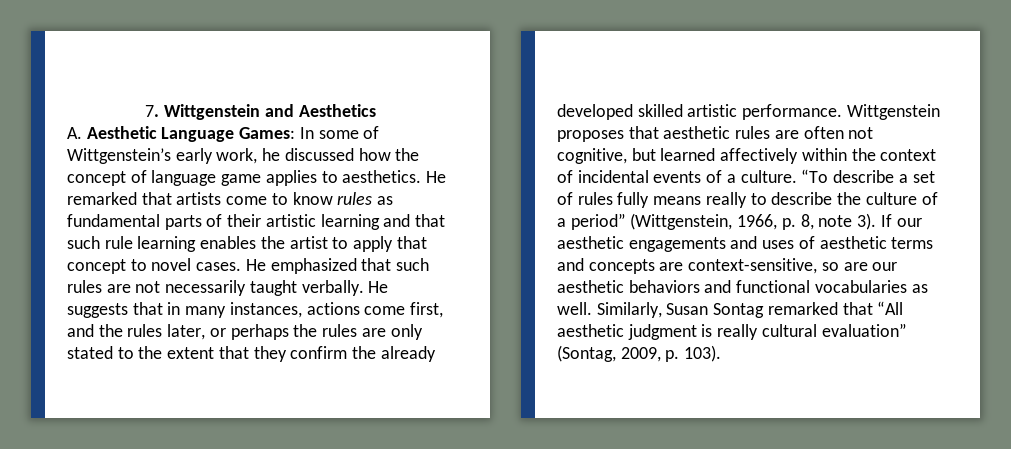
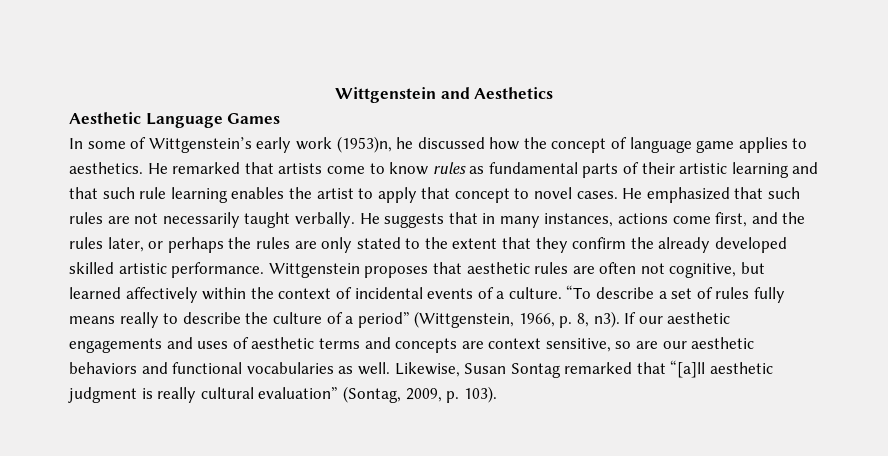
- 7. Wittgenstein and Aesthetics
+ Wittgenstein and Aesthetics
- A. Aesthetic Language Games: In some of Wittgenstein’s early work, he discussed how the concept of language game applies to aesthetics.
+ Aesthetic Language Games
+ In some of Wittgenstein’s early work (1953)n, he discussed how the concept of language game applies to aesthetics.
- “To describe a set of rules fully means really to describe the culture of a period” (Wittgenstein, 1966, p. 8, note 3).
+ “To describe a set of rules fully means really to describe the culture of a period” (Wittgenstein, 1966, p. 8, n3).
- If our aesthetic engagements and uses of aesthetic terms and concepts are context-sensitive, so are our aesthetic behaviors and functional vocabularies as well.
+ If our aesthetic engagements and uses of aesthetic terms and concepts are context sensitive, so are our aesthetic behaviors and functional vocabularies as well.
- Similarly, Susan Sontag remarked that “All aesthetic judgment is really cultural evaluation” (Sontag, 2009, p. 103).
+ Likewise, Susan Sontag remarked that “[a]ll aesthetic judgment is really cultural evaluation” (Sontag, 2009, p. 103).

